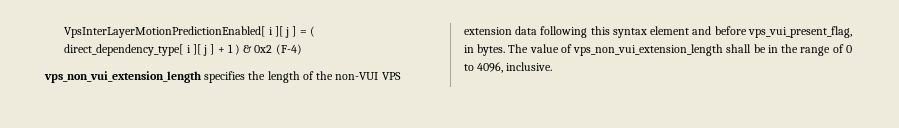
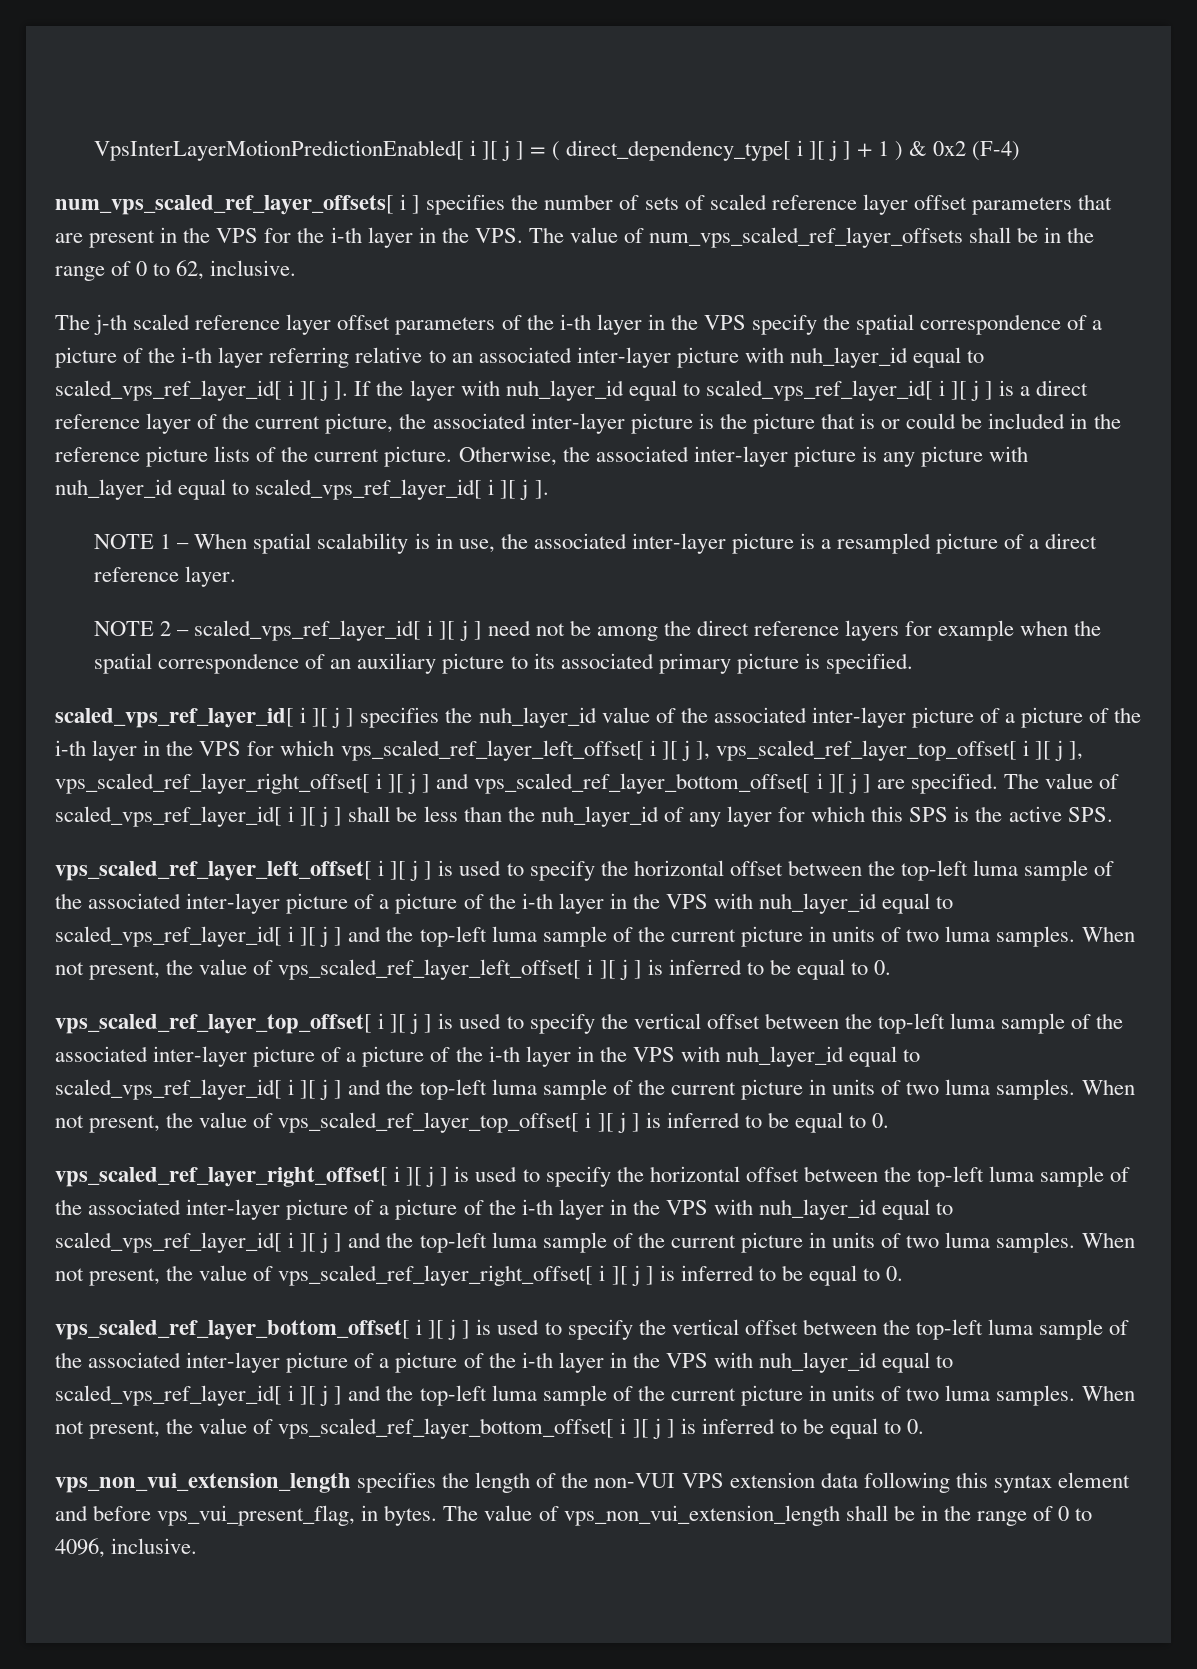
+ num_vps_scaled_ref_layer_offsets[ i ] specifies the number of sets of scaled reference layer offset parameters that are present in the VPS for the i-th layer in the VPS. The value of num_vps_scaled_ref_layer_offsets shall be in the range of 0 to 62, inclusive.
+ The j-th scaled reference layer offset parameters of the i-th layer in the VPS specify the spatial correspondence of a picture of the i-th layer referring relative to an associated inter-layer picture with nuh_layer_id equal to scaled_vps_ref_layer_id[ i ][ j ]. If the layer with nuh_layer_id equal to scaled_vps_ref_layer_id[ i ][ j ] is a direct reference layer of the current picture, the associated inter-layer picture is the picture that is or could be included in the reference picture lists of the current picture. Otherwise, the associated inter-layer picture is any picture with nuh_layer_id equal to scaled_vps_ref_layer_id[ i ][ j ].
+ NOTE 1 – When spatial scalability is in use, the associated inter-layer picture is a resampled picture of a direct reference layer.
+ NOTE 2 – scaled_vps_ref_layer_id[ i ][ j ] need not be among the direct reference layers for example when the spatial correspondence of an auxiliary picture to its associated primary picture is specified.
+ scaled_vps_ref_layer_id[ i ][ j ] specifies the nuh_layer_id value of the associated inter-layer picture of a picture of the i-th layer in the VPS for which vps_scaled_ref_layer_left_offset[ i ][ j ], vps_scaled_ref_layer_top_offset[ i ][ j ], vps_scaled_ref_layer_right_offset[ i ][ j ] and vps_scaled_ref_layer_bottom_offset[ i ][ j ] are specified. The value of scaled_vps_ref_layer_id[ i ][ j ] shall be less than the nuh_layer_id of any layer for which this SPS is the active SPS.
+ vps_scaled_ref_layer_left_offset[ i ][ j ] is used to specify the horizontal offset between the top-left luma sample of the associated inter-layer picture of a picture of the i-th layer in the VPS with nuh_layer_id equal to scaled_vps_ref_layer_id[ i ][ j ] and the top-left luma sample of the current picture in units of two luma samples. When not present, the value of vps_scaled_ref_layer_left_offset[ i ][ j ] is inferred to be equal to 0.
+ vps_scaled_ref_layer_top_offset[ i ][ j ] is used to specify the vertical offset between the top-left luma sample of the associated inter-layer picture of a picture of the i-th layer in the VPS with nuh_layer_id equal to scaled_vps_ref_layer_id[ i ][ j ] and the top-left luma sample of the current picture in units of two luma samples. When not present, the value of vps_scaled_ref_layer_top_offset[ i ][ j ] is inferred to be equal to 0.
+ vps_scaled_ref_layer_right_offset[ i ][ j ] is used to specify the horizontal offset between the top-left luma sample of the associated inter-layer picture of a picture of the i-th layer in the VPS with nuh_layer_id equal to scaled_vps_ref_layer_id[ i ][ j ] and the top-left luma sample of the current picture in units of two luma samples. When not present, the value of vps_scaled_ref_layer_right_offset[ i ][ j ] is inferred to be equal to 0.
+ vps_scaled_ref_layer_bottom_offset[ i ][ j ] is used to specify the vertical offset between the top-left luma sample of the associated inter-layer picture of a picture of the i-th layer in the VPS with nuh_layer_id equal to scaled_vps_ref_layer_id[ i ][ j ] and the top-left luma sample of the current picture in units of two luma samples. When not present, the value of vps_scaled_ref_layer_bottom_offset[ i ][ j ] is inferred to be equal to 0.

